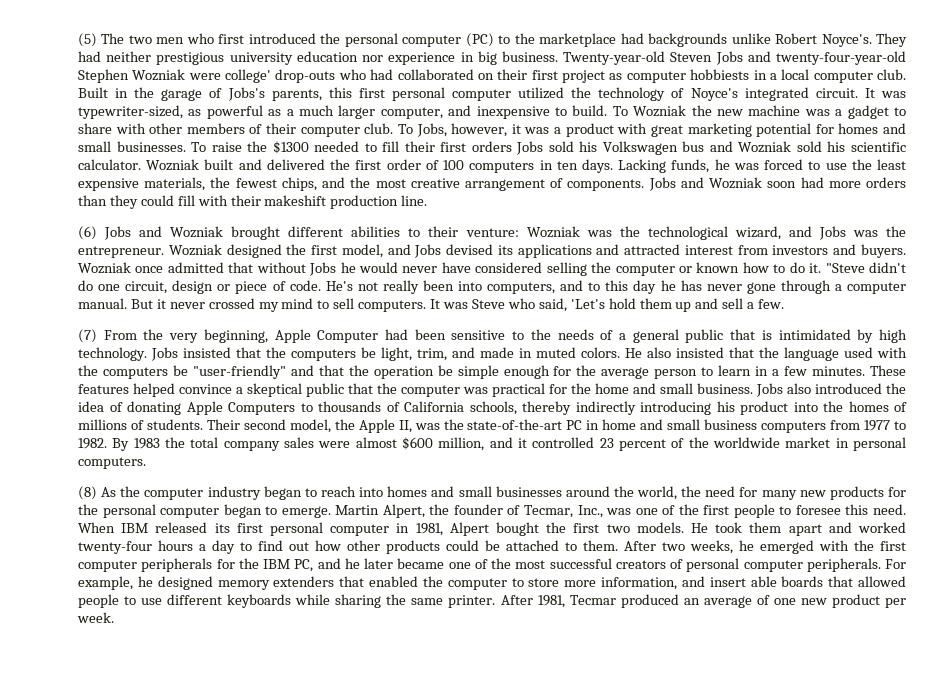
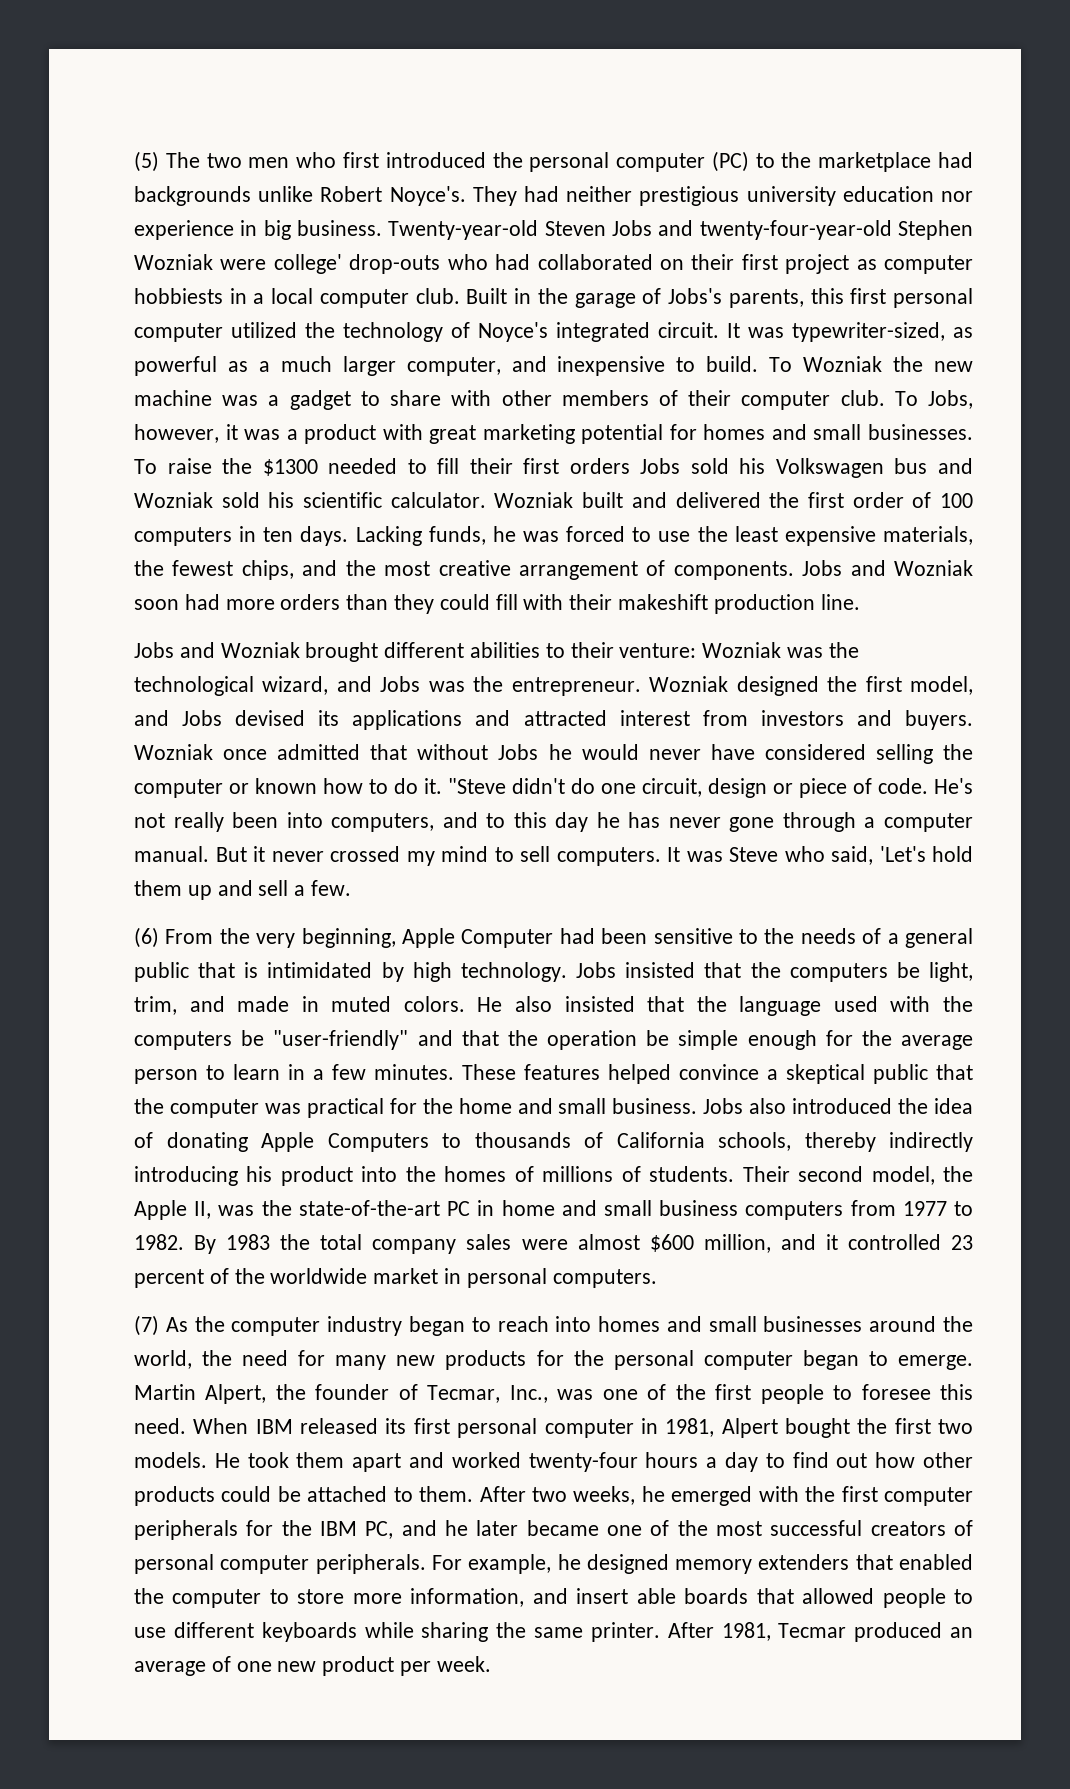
- (6) Jobs and Wozniak brought different abilities to their venture: Wozniak was the technological wizard, and Jobs was the entrepreneur.
+ Jobs and Wozniak brought different abilities to their venture: Wozniak was the technological wizard, and Jobs was the entrepreneur.
- (7) From the very beginning, Apple Computer had been sensitive to the needs of a general public that is intimidated by high technology.
+ (6) From the very beginning, Apple Computer had been sensitive to the needs of a general public that is intimidated by high technology.
- (8) As the computer industry began to reach into homes and small businesses around the world, the need for many new products for the personal computer began to emerge.
+ (7) As the computer industry began to reach into homes and small businesses around the world, the need for many new products for the personal computer began to emerge.

